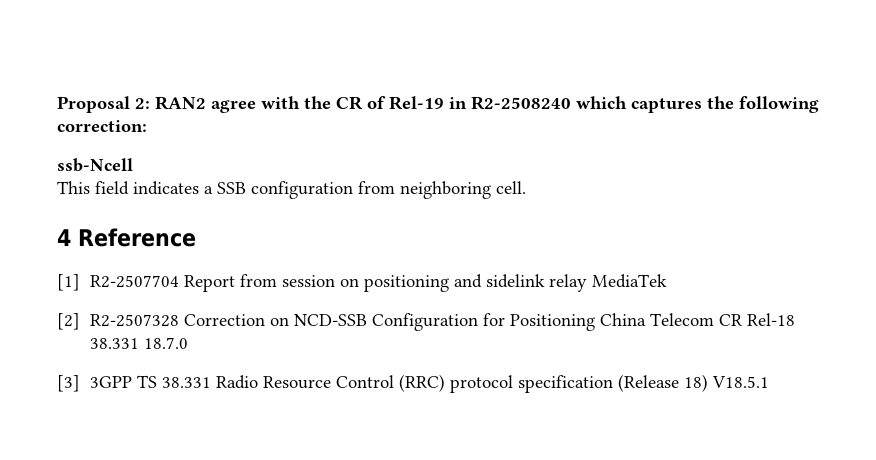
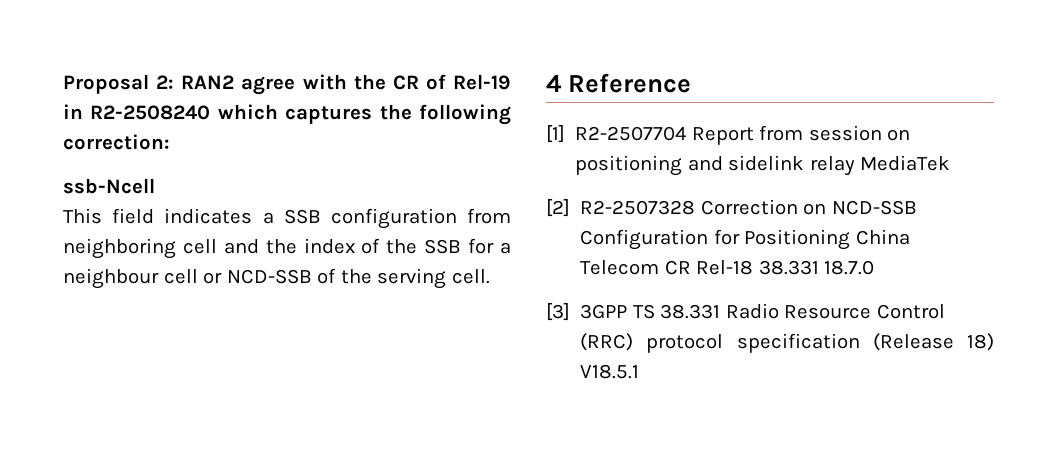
- This field indicates a SSB configuration from neighboring cell.
+ This field indicates a SSB configuration from neighboring cell and the index of the SSB for a neighbour cell or NCD-SSB of the serving cell.

